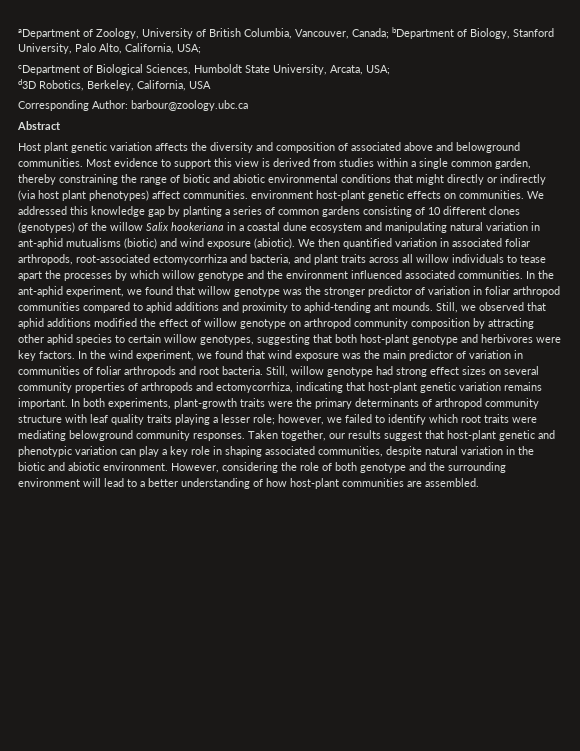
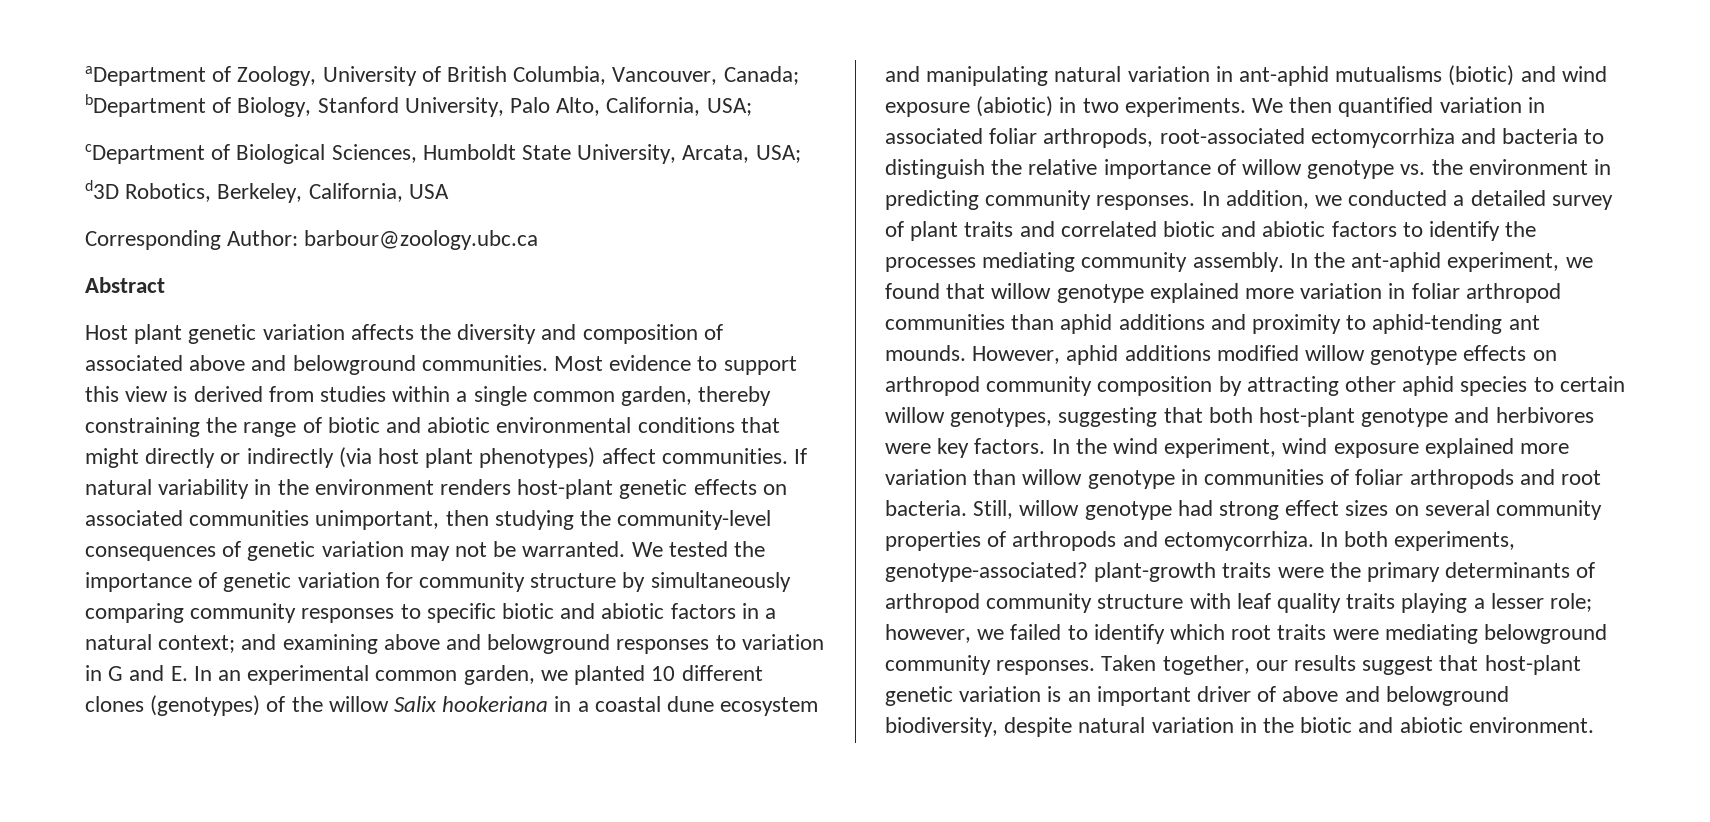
- Most evidence to support this view is derived from studies within a single common garden, thereby constraining the range of biotic and abiotic environmental conditions that might directly or indirectly (via host plant phenotypes) affect communities. environment host-plant genetic effects on communities. We addressed this knowledge gap by planting a series of common gardens consisting of 10 different clones (genotypes) of the willow Salix hookeriana in a coastal dune ecosystem and manipulating natural variation in ant-aphid mutualisms (biotic) and wind exposure (abiotic).
+ Most evidence to support this view is derived from studies within a single common garden, thereby constraining the range of biotic and abiotic environmental conditions that might directly or indirectly (via host plant phenotypes) affect communities. If natural variability in the environment renders host-plant genetic effects on associated communities unimportant, then studying the community-level consequences of genetic variation may not be warranted. We tested the importance of genetic variation for community structure by simultaneously comparing community responses to specific biotic and abiotic factors in a natural context; and examining above and belowground responses to variation in G and E. In an experimental common garden, we planted 10 different clones (genotypes) of the willow Salix hookeriana in a coastal dune ecosystem and manipulating natural variation in ant-aphid mutualisms (biotic) and wind exposure (abiotic) in two experiments.
- We then quantified variation in associated foliar arthropods, root-associated ectomycorrhiza and bacteria, and plant traits across all willow individuals to tease apart the processes by which willow genotype and the environment influenced associated communities.
+ We then quantified variation in associated foliar arthropods, root-associated ectomycorrhiza and bacteria to distinguish the relative importance of willow genotype vs. the environment in predicting community responses. In addition, we conducted a detailed survey of plant traits and correlated biotic and abiotic factors to identify the processes mediating community assembly.
- In the ant-aphid experiment, we found that willow genotype was the stronger predictor of variation in foliar arthropod communities compared to aphid additions and proximity to aphid-tending ant mounds.
+ In the ant-aphid experiment, we found that willow genotype explained more variation in foliar arthropod communities than aphid additions and proximity to aphid-tending ant mounds.
- Still, we observed that aphid additions modified the effect of willow genotype on arthropod community composition by attracting other aphid species to certain willow genotypes, suggesting that both host-plant genotype and herbivores were key factors.
+ However, aphid additions modified willow genotype effects on arthropod community composition by attracting other aphid species to certain willow genotypes, suggesting that both host-plant genotype and herbivores were key factors.
- In the wind experiment, we found that wind exposure was the main predictor of variation in communities of foliar arthropods and root bacteria.
+ In the wind experiment, wind exposure explained more variation than willow genotype in communities of foliar arthropods and root bacteria.
- Still, willow genotype had strong effect sizes on several community properties of arthropods and ectomycorrhiza, indicating that host-plant genetic variation remains important.
+ Still, willow genotype had strong effect sizes on several community properties of arthropods and ectomycorrhiza.
- In both experiments, plant-growth traits were the primary determinants of arthropod community structure with leaf quality traits playing a lesser role; however, we failed to identify which root traits were mediating belowground community responses.
+ In both experiments, genotype-associated? plant-growth traits were the primary determinants of arthropod community structure with leaf quality traits playing a lesser role; however, we failed to identify which root traits were mediating belowground community responses.
- Taken together, our results suggest that host-plant genetic and phenotypic variation can play a key role in shaping associated communities, despite natural variation in the biotic and abiotic environment. However, considering the role of both genotype and the surrounding environment will lead to a better understanding of how host-plant communities are assembled.
+ Taken together, our results suggest that host-plant genetic variation is an important driver of above and belowground biodiversity, despite natural variation in the biotic and abiotic environment.

